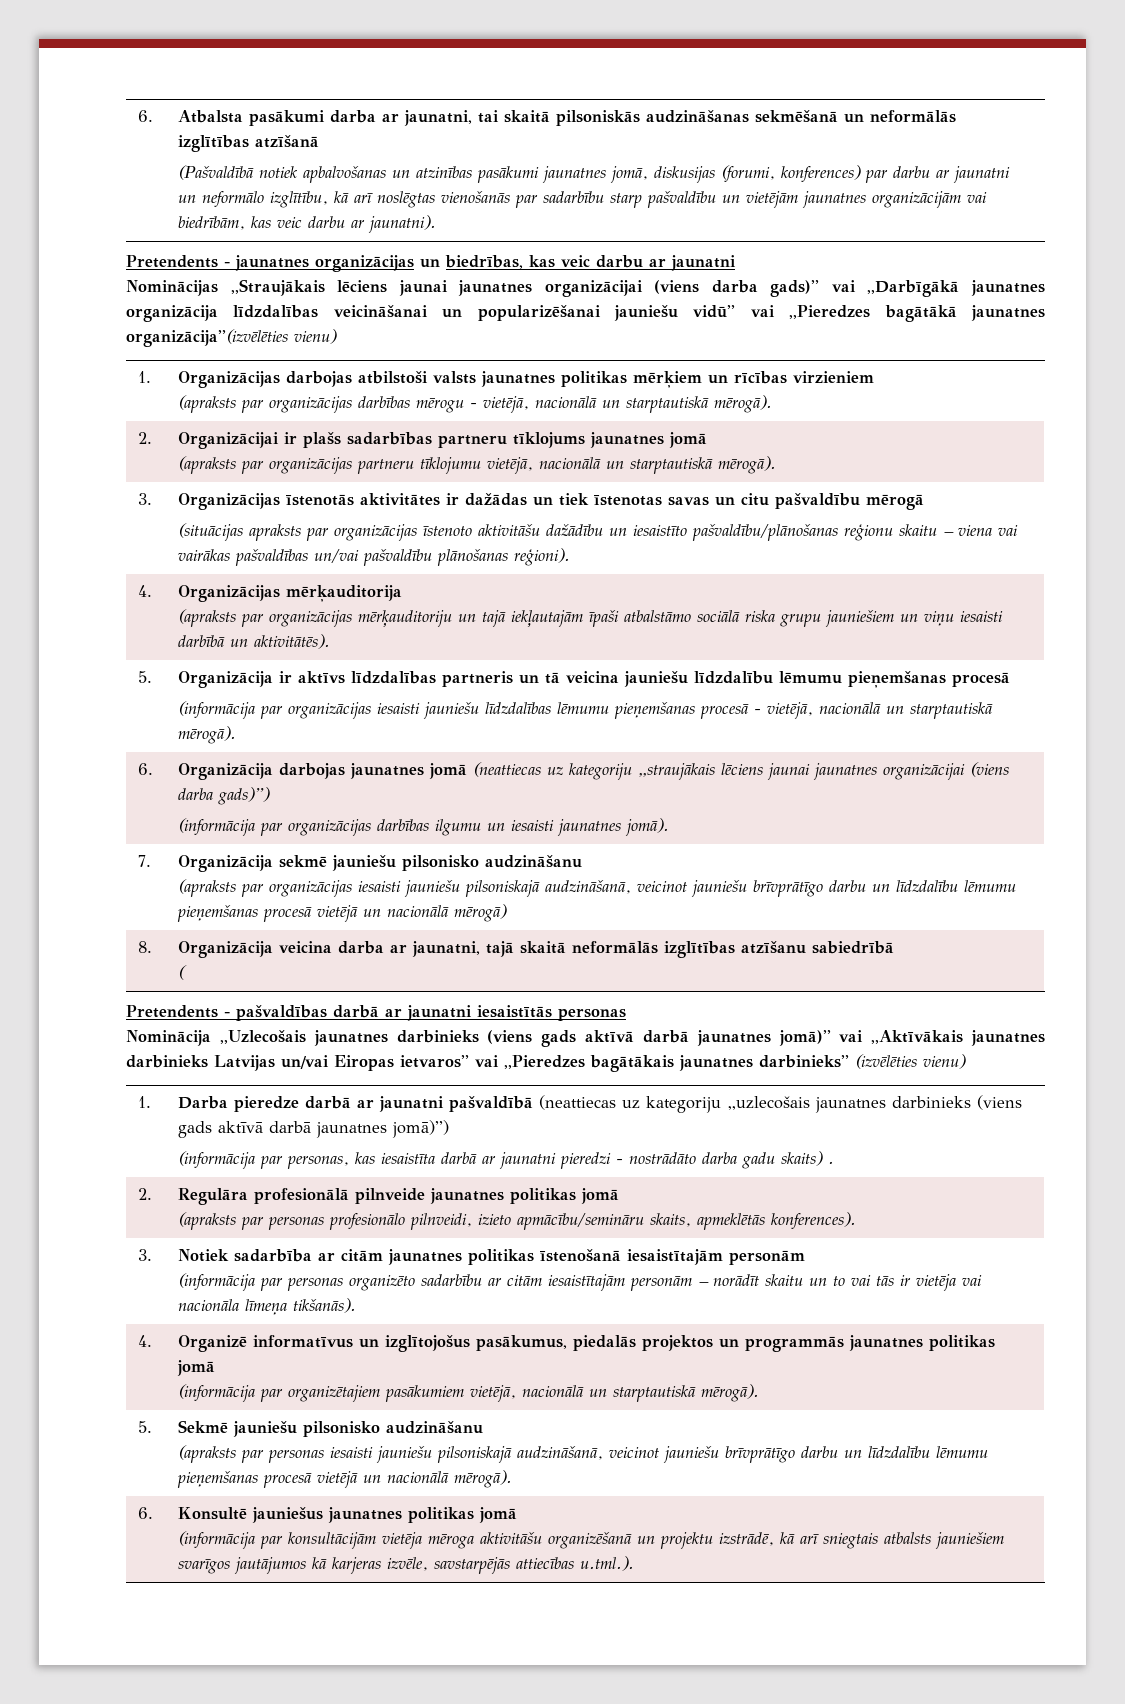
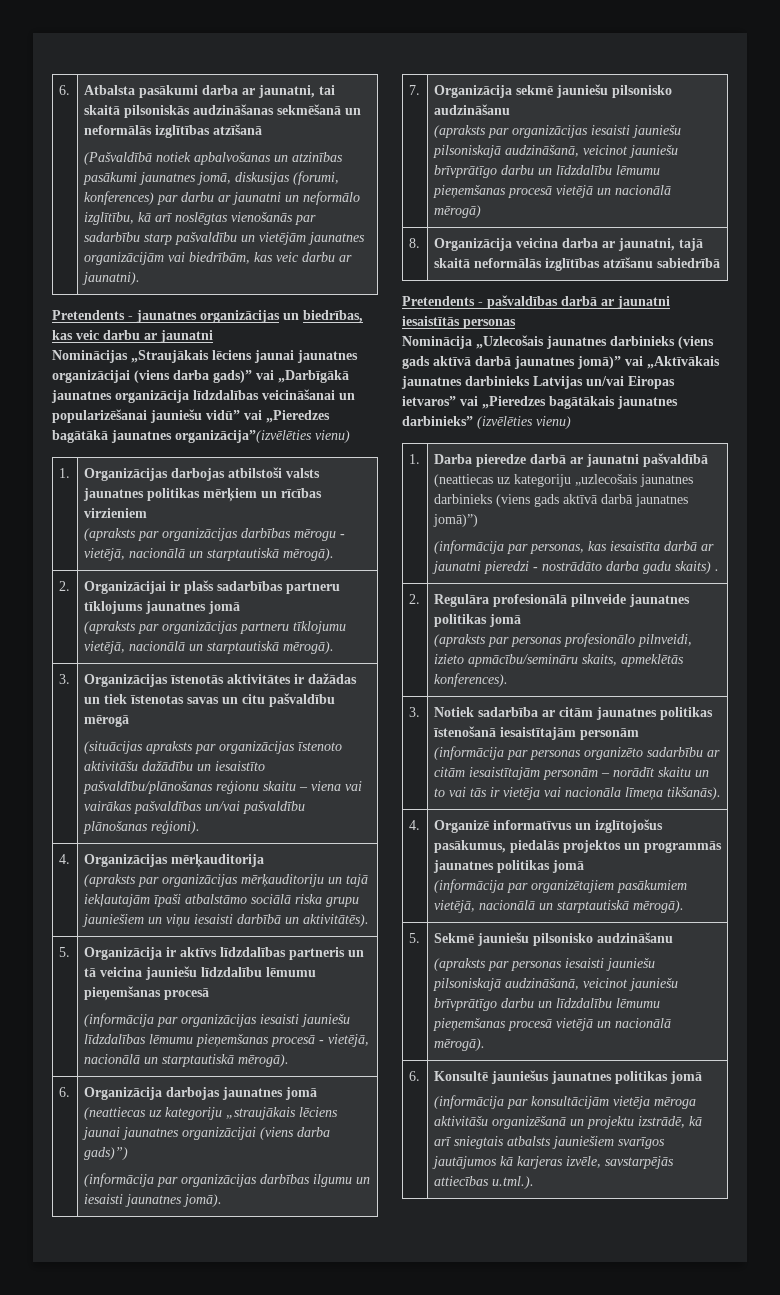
  8. | Organizācija veicina darba ar jaunatni, tajā skaitā neformālās izglītības atzīšanu sabiedrībā
- (

